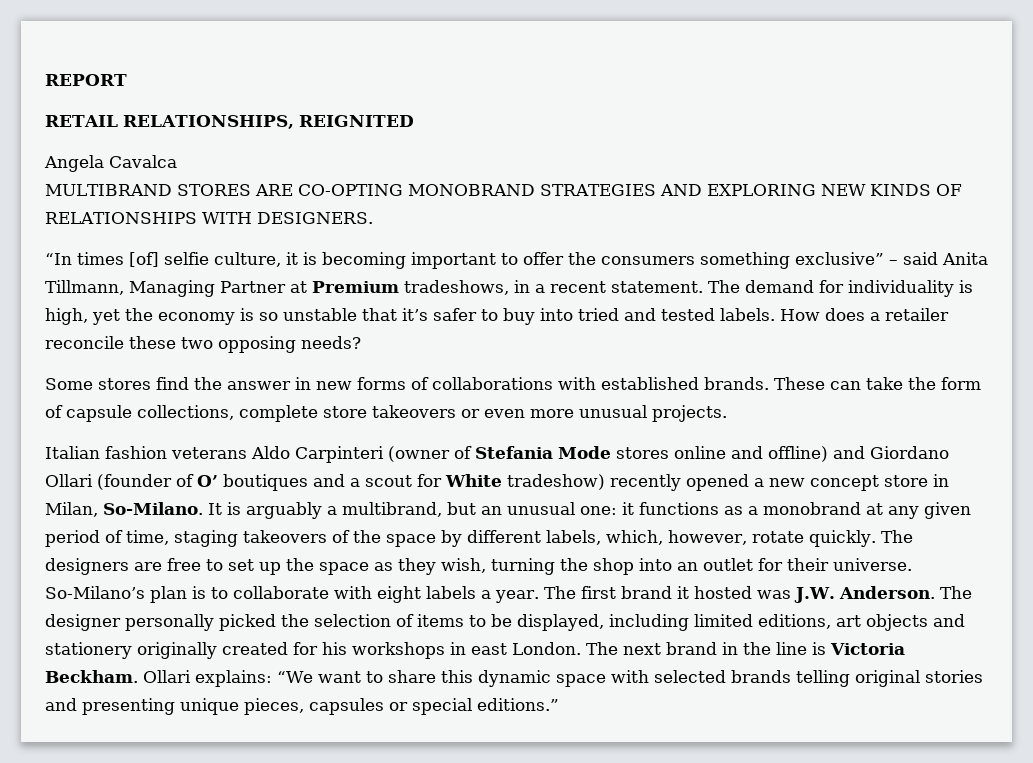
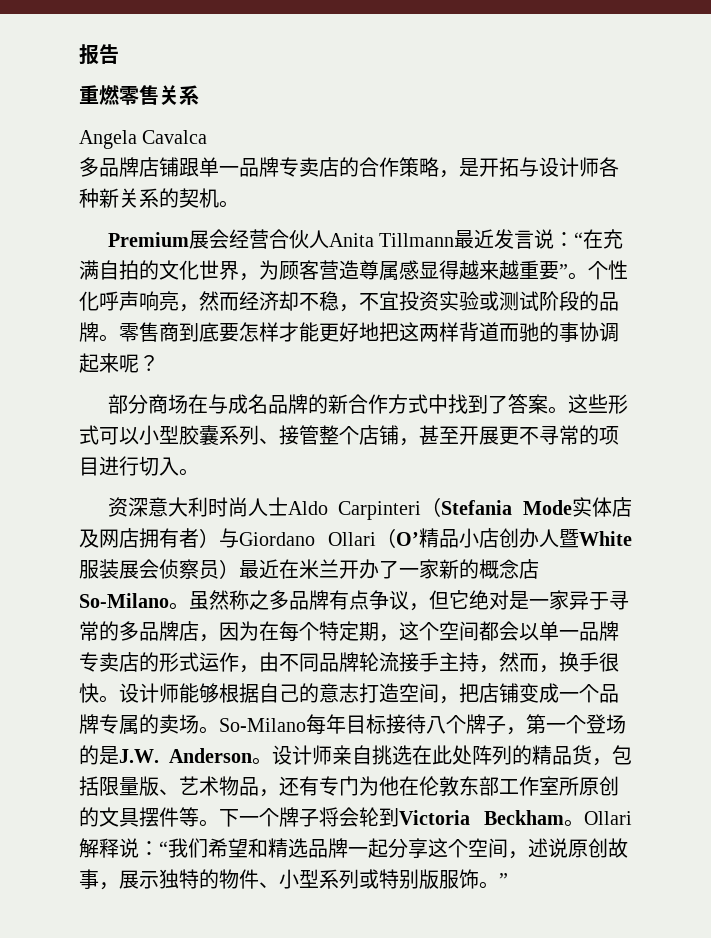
- REPORT
- RETAIL RELATIONSHIPS, REIGNITED
+ 报告
+ 重燃零售关系
  Angela Cavalca
- MULTIBRAND STORES ARE CO-OPTING MONOBRAND STRATEGIES AND EXPLORING NEW KINDS OF RELATIONSHIPS WITH DESIGNERS.
- “In times [of] selfie culture, it is becoming important to offer the consumers something exclusive” – said Anita Tillmann, Managing Partner at Premium tradeshows, in a recent statement. The demand for individuality is high, yet the economy is so unstable that it’s safer to buy into tried and tested labels. How does a retailer reconcile these two opposing needs?
- Some stores find the answer in new forms of collaborations with established brands. These can take the form of capsule collections, complete store takeovers or even more unusual projects.
- Italian fashion veterans Aldo Carpinteri (owner of Stefania Mode stores online and offline) and Giordano Ollari (founder of O’ boutiques and a scout for White tradeshow) recently opened a new concept store in Milan, So-Milano. It is arguably a multibrand, but an unusual one: it functions as a monobrand at any given period of time, staging takeovers of the space by different labels, which, however, rotate quickly. The designers are free to set up the space as they wish, turning the shop into an outlet for their universe. So-Milano’s plan is to collaborate with eight labels a year. The first brand it hosted was J.W. Anderson. The designer personally picked the selection of items to be displayed, including limited editions, art objects and stationery originally created for his workshops in east London. The next brand in the line is Victoria Beckham. Ollari explains: “We want to share this dynamic space with selected brands telling original stories and presenting unique pieces, capsules or special editions.”
+ 多品牌店铺跟单一品牌专卖店的合作策略，是开拓与设计师各种新关系的契机。
+ Premium展会经营合伙人Anita Tillmann最近发言说：“在充满自拍的文化世界，为顾客营造尊属感显得越来越重要”。个性化呼声响亮，然而经济却不稳，不宜投资实验或测试阶段的品牌。零售商到底要怎样才能更好地把这两样背道而驰的事协调起来呢？
+ 部分商场在与成名品牌的新合作方式中找到了答案。这些形式可以小型胶囊系列、接管整个店铺，甚至开展更不寻常的项目进行切入。
+ 资深意大利时尚人士Aldo Carpinteri（Stefania Mode实体店及网店拥有者）与Giordano Ollari（O’精品小店创办人暨White服装展会侦察员）最近在米兰开办了一家新的概念店So-Milano。虽然称之多品牌有点争议，但它绝对是一家异于寻常的多品牌店，因为在每个特定期，这个空间都会以单一品牌专卖店的形式运作，由不同品牌轮流接手主持，然而，换手很快。设计师能够根据自己的意志打造空间，把店铺变成一个品牌专属的卖场。So-Milano每年目标接待八个牌子，第一个登场的是J.W. Anderson。设计师亲自挑选在此处阵列的精品货，包括限量版、艺术物品，还有专门为他在伦敦东部工作室所原创的文具摆件等。下一个牌子将会轮到Victoria Beckham。Ollari解释说：“我们希望和精选品牌一起分享这个空间，述说原创故事，展示独特的物件、小型系列或特别版服饰。”

